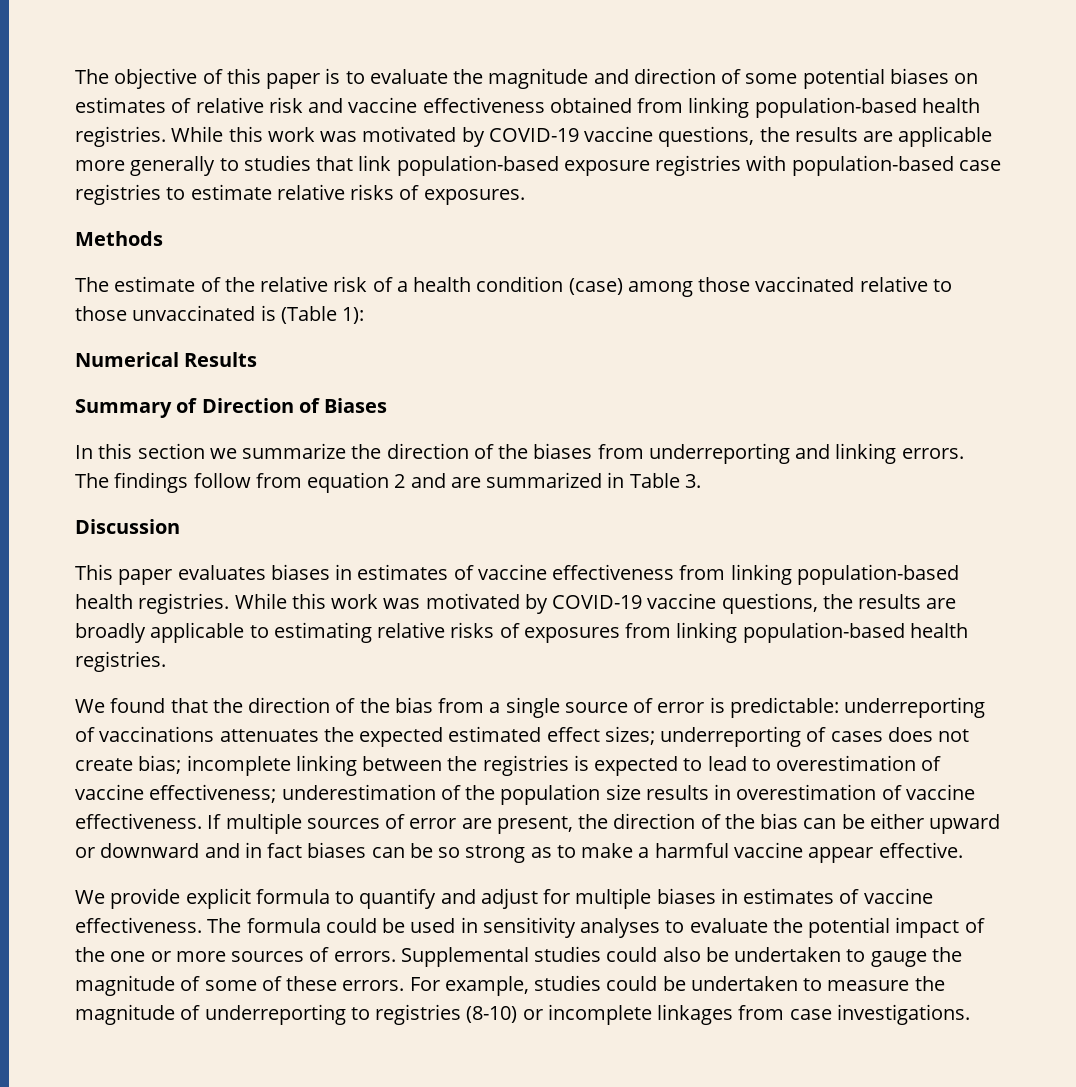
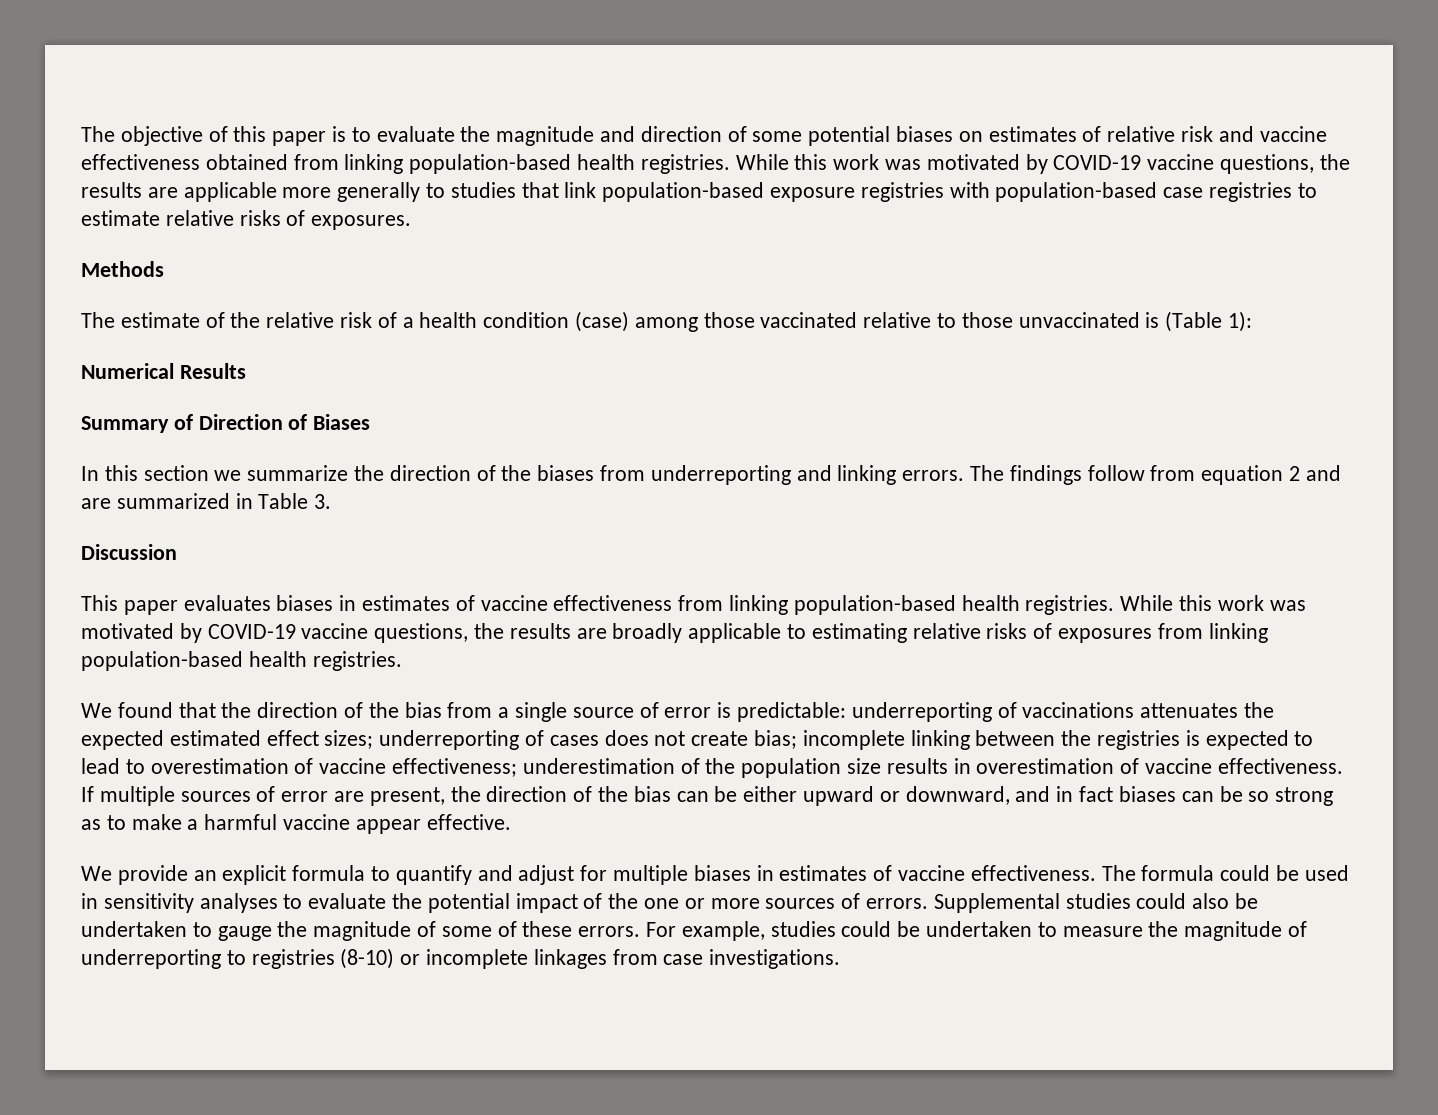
- If multiple sources of error are present, the direction of the bias can be either upward or downward and in fact biases can be so strong as to make a harmful vaccine appear effective.
+ If multiple sources of error are present, the direction of the bias can be either upward or downward, and in fact biases can be so strong as to make a harmful vaccine appear effective.
- We provide explicit formula to quantify and adjust for multiple biases in estimates of vaccine effectiveness.
+ We provide an explicit formula to quantify and adjust for multiple biases in estimates of vaccine effectiveness.

